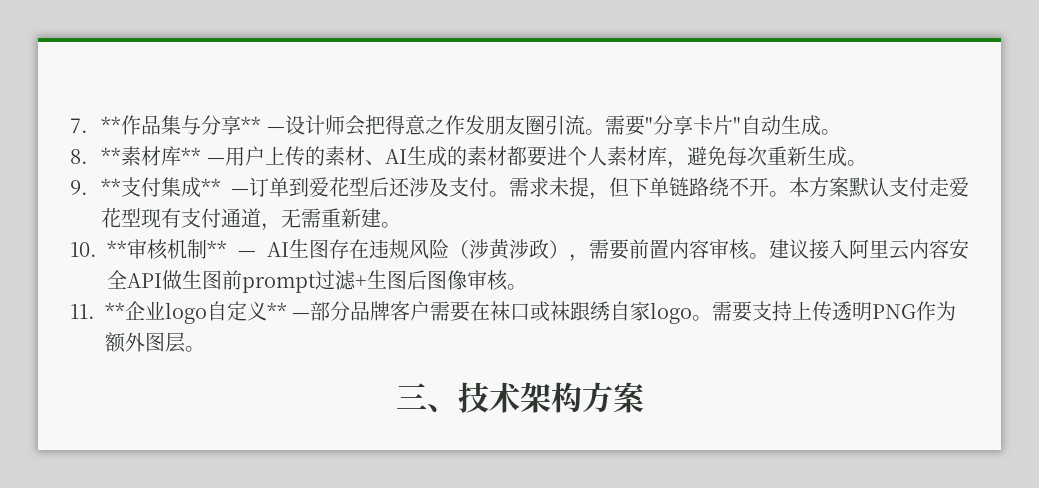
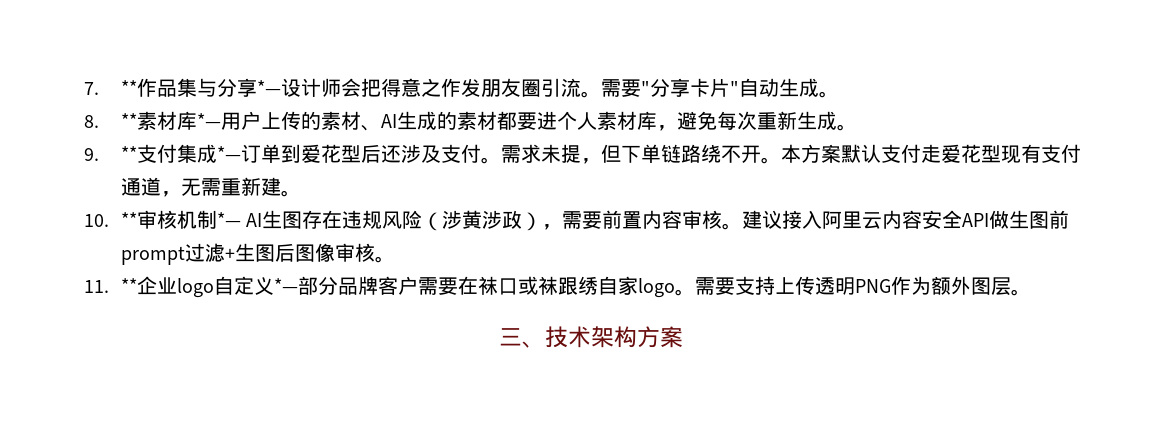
- 7. **作品集与分享** —设计师会把得意之作发朋友圈引流。
+ 7. **作品集与分享*—设计师会把得意之作发朋友圈引流。
- 8. **素材库** —用户上传的素材、AI生成的素材都要进个人素材库，避免每次重新生成。
+ 8. **素材库*—用户上传的素材、AI生成的素材都要进个人素材库，避免每次重新生成。
- 9. **支付集成** —订单到爱花型后还涉及支付。
+ 9. **支付集成*—订单到爱花型后还涉及支付。
- 10. **审核机制** — AI生图存在违规风险（涉黄涉政），需要前置内容审核。
+ 10. **审核机制*— AI生图存在违规风险（涉黄涉政），需要前置内容审核。
- 11. **企业logo自定义** —部分品牌客户需要在袜口或袜跟绣自家logo。
+ 11. **企业logo自定义*—部分品牌客户需要在袜口或袜跟绣自家logo。

